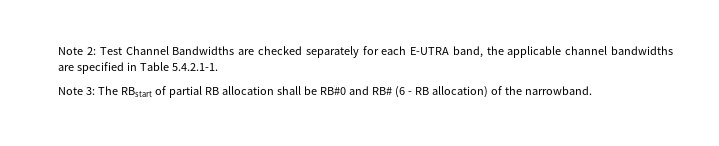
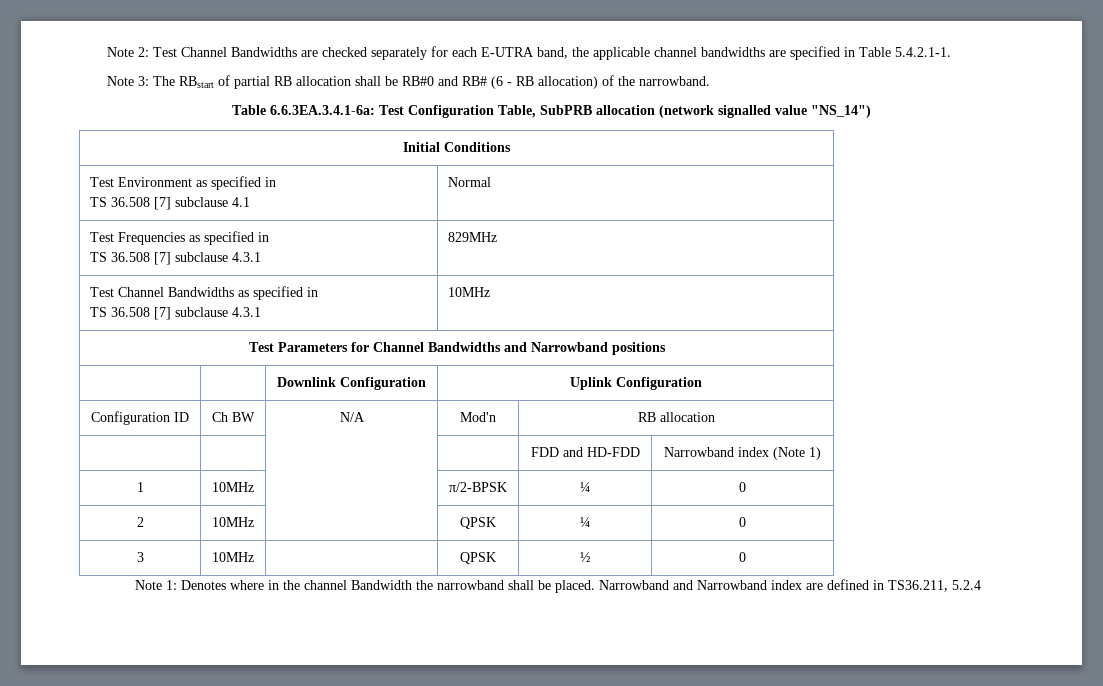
+ Table 6.6.3EA.3.4.1-6a: Test Configuration Table, SubPRB allocation (network signalled value "NS_14")
+ Initial Conditions
+ Test Environment as specified in
+ TS 36.508 [7] subclause 4.1 | Normal
+ Test Frequencies as specified in
+ TS 36.508 [7] subclause 4.3.1 | 829MHz
+ Test Channel Bandwidths as specified in
+ TS 36.508 [7] subclause 4.3.1 | 10MHz
+ Test Parameters for Channel Bandwidths and Narrowband positions
+ | | Downlink Configuration | Uplink Configuration
+ Configuration ID | Ch BW | N/A | Mod'n | RB allocation
+ | | | | FDD and HD-FDD | Narrowband index (Note 1)
+ 1 | 10MHz | | π/2-BPSK | ¼ | 0
+ 2 | 10MHz | | QPSK | ¼ | 0
+ 3 | 10MHz | | QPSK | ½ | 0
+ Note 1: Denotes where in the channel Bandwidth the narrowband shall be placed. Narrowband and Narrowband index are defined in TS36.211, 5.2.4

